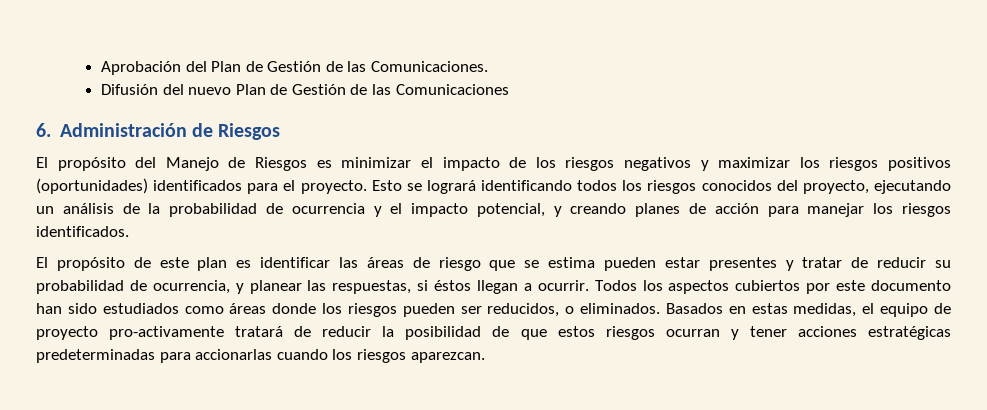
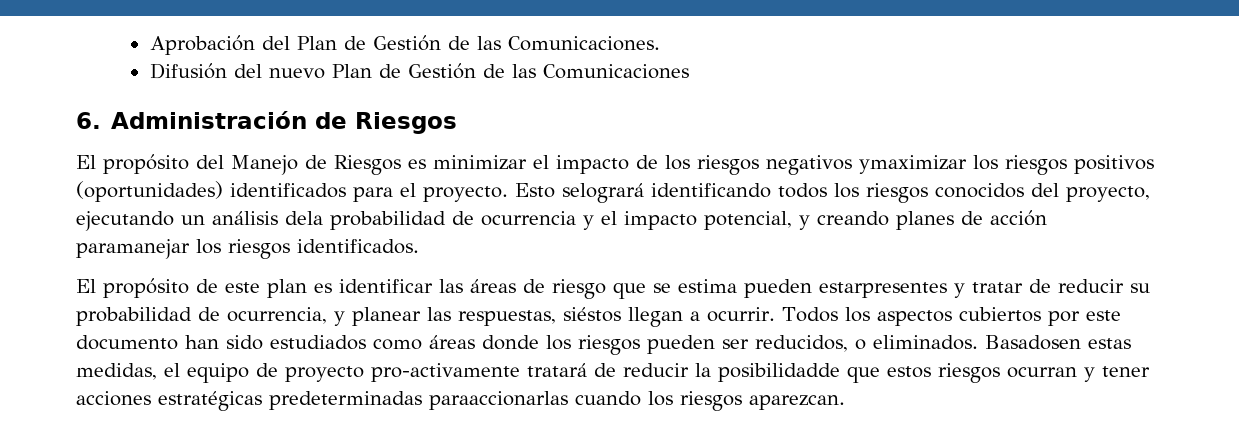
- El propósito del Manejo de Riesgos es minimizar el impacto de los riesgos negativos y maximizar los riesgos positivos (oportunidades) identificados para el proyecto.
+ El propósito del Manejo de Riesgos es minimizar el impacto de los riesgos negativos ymaximizar los riesgos positivos (oportunidades) identificados para el proyecto.
- Esto se logrará identificando todos los riesgos conocidos del proyecto, ejecutando un análisis de la probabilidad de ocurrencia y el impacto potencial, y creando planes de acción para manejar los riesgos identificados.
+ Esto selogrará identificando todos los riesgos conocidos del proyecto, ejecutando un análisis dela probabilidad de ocurrencia y el impacto potencial, y creando planes de acción paramanejar los riesgos identificados.
- El propósito de este plan es identificar las áreas de riesgo que se estima pueden estar presentes y tratar de reducir su probabilidad de ocurrencia, y planear las respuestas, si éstos llegan a ocurrir.
+ El propósito de este plan es identificar las áreas de riesgo que se estima pueden estarpresentes y tratar de reducir su probabilidad de ocurrencia, y planear las respuestas, siéstos llegan a ocurrir.
- Basados en estas medidas, el equipo de proyecto pro-activamente tratará de reducir la posibilidad de que estos riesgos ocurran y tener acciones estratégicas predeterminadas para accionarlas cuando los riesgos aparezcan.
+ Basadosen estas medidas, el equipo de proyecto pro-activamente tratará de reducir la posibilidadde que estos riesgos ocurran y tener acciones estratégicas predeterminadas paraaccionarlas cuando los riesgos aparezcan.

